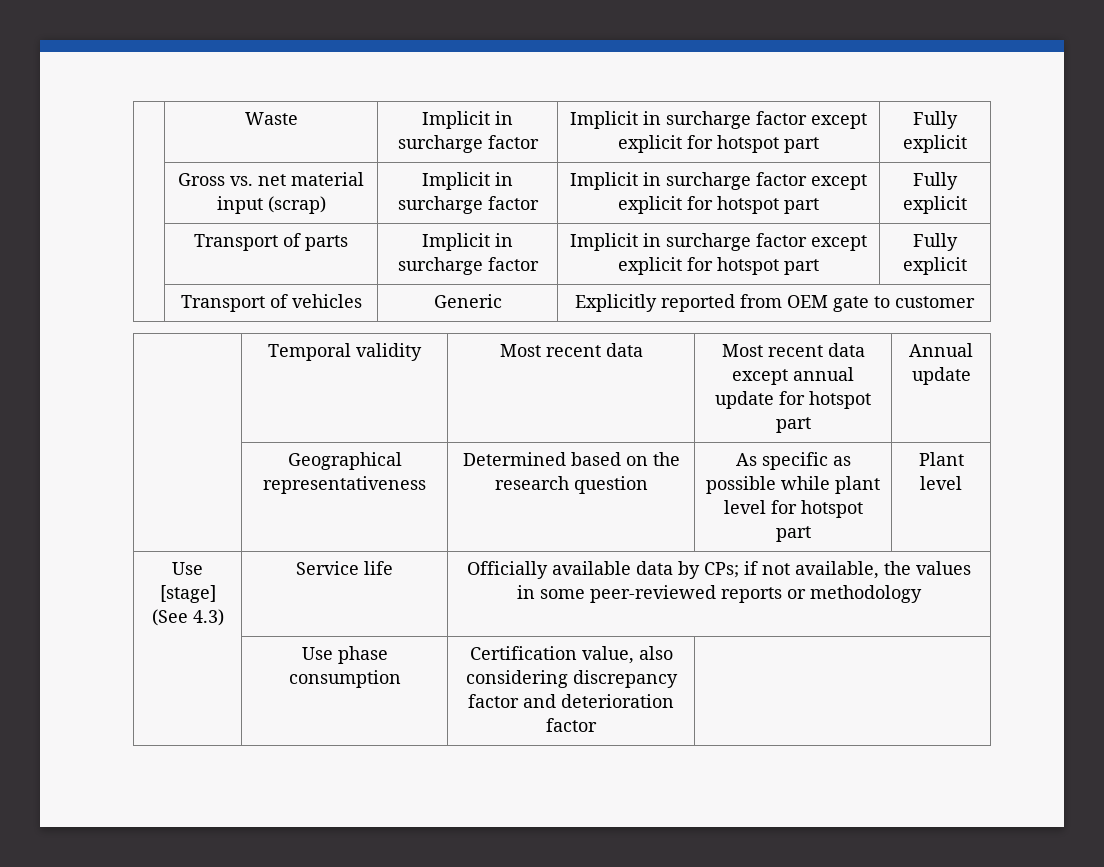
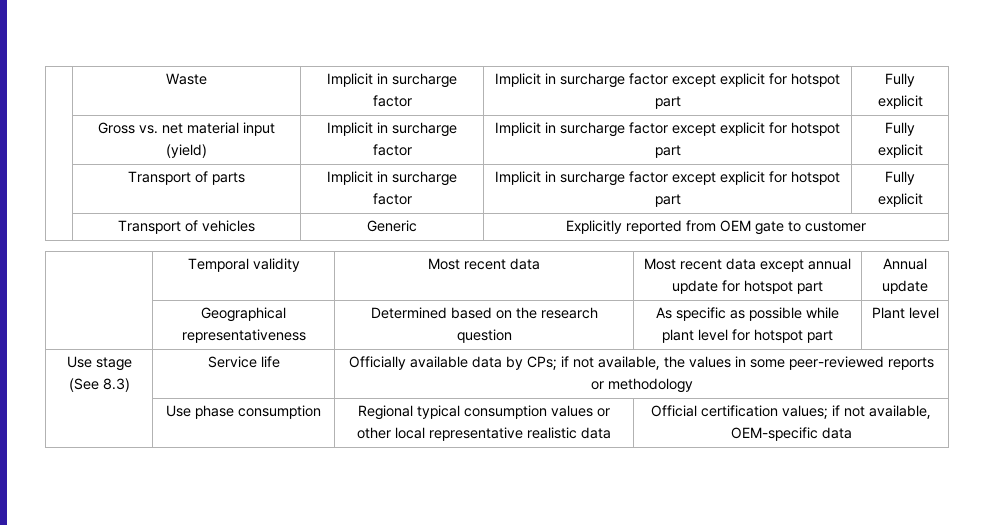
- | Gross vs. net material input (scrap) | Implicit in surcharge factor | Implicit in surcharge factor except explicit for hotspot part | Fully explicit
+ | Gross vs. net material input (yield) | Implicit in surcharge factor | Implicit in surcharge factor except explicit for hotspot part | Fully explicit
- Use [stage] (See 4.3) | Service life | Officially available data by CPs; if not available, the values in some peer-reviewed reports or methodology
+ Use stage (See 8.3) | Service life | Officially available data by CPs; if not available, the values in some peer-reviewed reports or methodology
- | Use phase consumption | Certification value, also considering discrepancy factor and deterioration factor |
+ | Use phase consumption | Regional typical consumption values or other local representative realistic data | Official certification values; if not available, OEM-specific data

